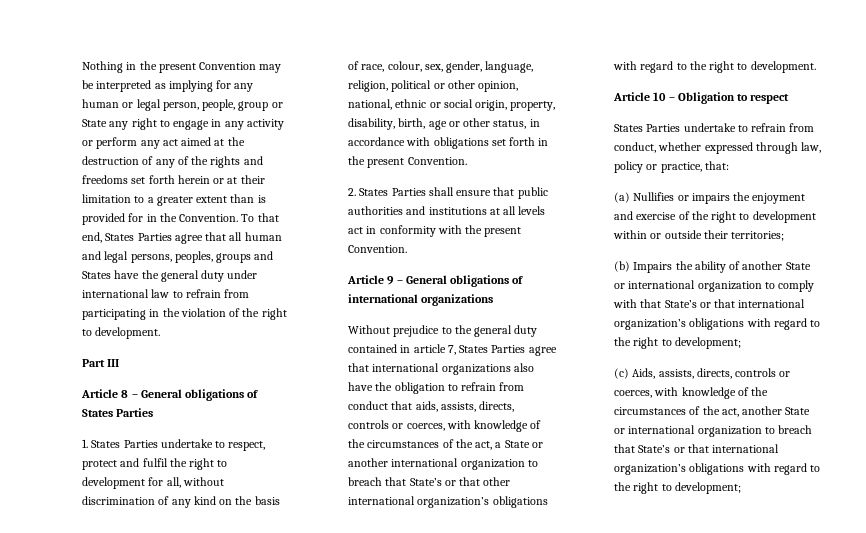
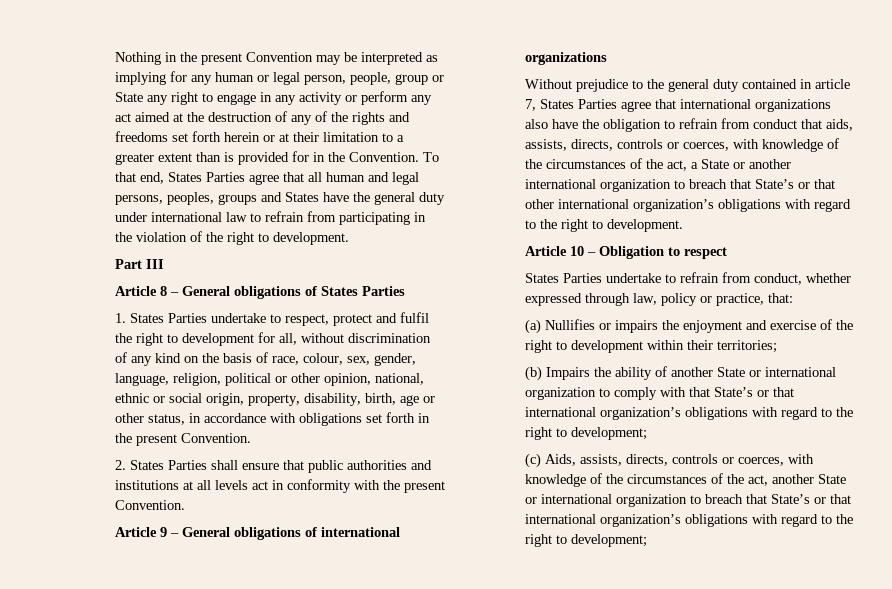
- (a) Nullifies or impairs the enjoyment and exercise of the right to development within or outside their territories;
+ (a) Nullifies or impairs the enjoyment and exercise of the right to development within their territories;

